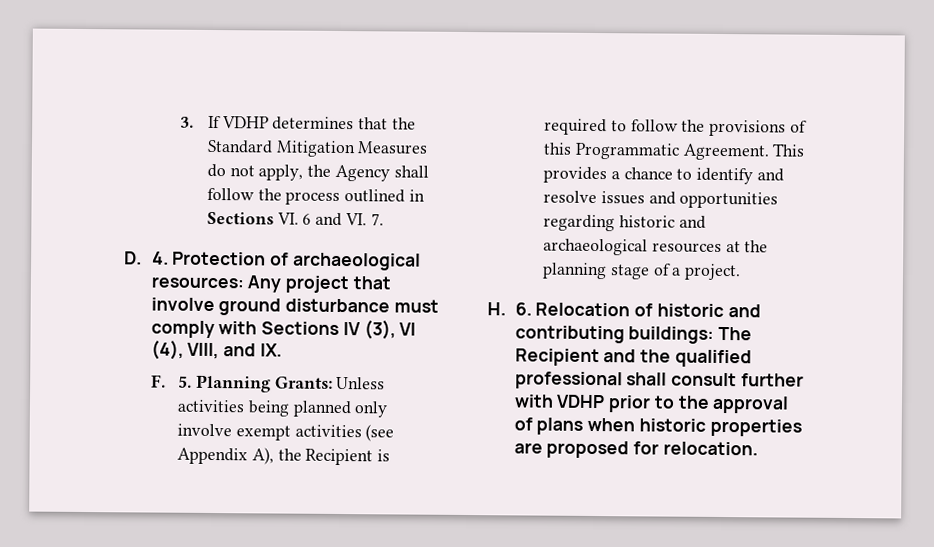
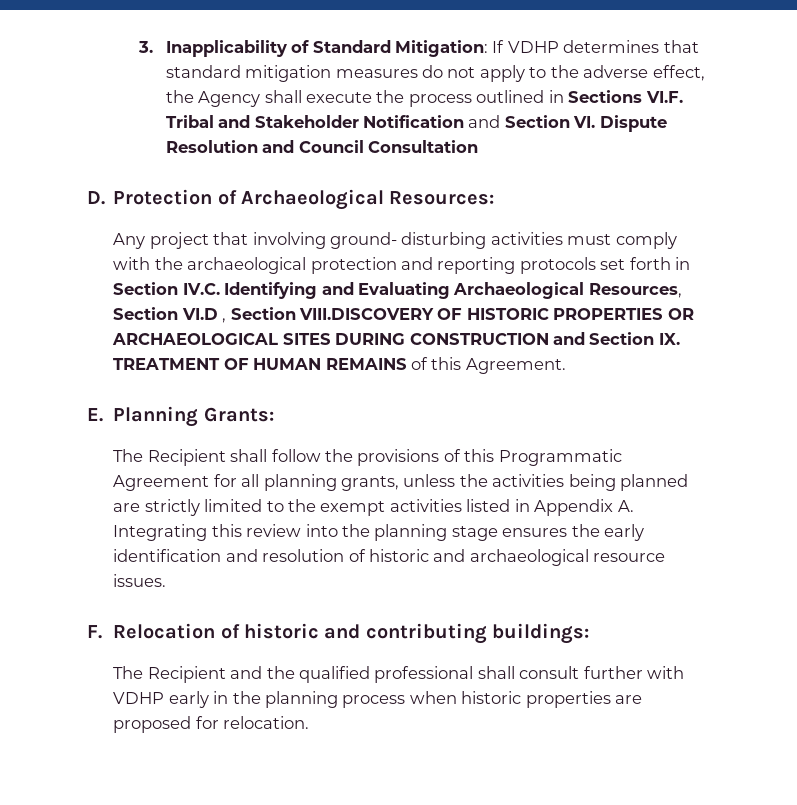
- 3. If VDHP determines that the Standard Mitigation Measures do not apply, the Agency shall follow the process outlined in Sections VI. 6 and VI. 7.
+ 3. Inapplicability of Standard Mitigation: If VDHP determines that standard mitigation measures do not apply to the adverse effect, the Agency shall execute the process outlined in Sections VI.F. Tribal and Stakeholder Notification and Section VI. Dispute Resolution and Council Consultation
- D. 4. Protection of archaeological resources: Any project that involve ground disturbance must comply with Sections IV (3), VI (4), VIII, and IX.
- F. 5. Planning Grants: Unless activities being planned only involve exempt activities (see Appendix A), the Recipient is required to follow the provisions of this Programmatic Agreement. This provides a chance to identify and resolve issues and opportunities regarding historic and archaeological resources at the planning stage of a project.
- H. 6. Relocation of historic and contributing buildings: The Recipient and the qualified professional shall consult further with VDHP prior to the approval of plans when historic properties are proposed for relocation.
+ D. Protection of Archaeological Resources:
+ Any project that involving ground- disturbing activities must comply with the archaeological protection and reporting protocols set forth in Section IV.C. Identifying and Evaluating Archaeological Resources, Section VI.D , Section VIII.DISCOVERY OF HISTORIC PROPERTIES OR ARCHAEOLOGICAL SITES DURING CONSTRUCTION and Section IX. TREATMENT OF HUMAN REMAINS of this Agreement.
+ E. Planning Grants:
+ The Recipient shall follow the provisions of this Programmatic Agreement for all planning grants, unless the activities being planned are strictly limited to the exempt activities listed in Appendix A. Integrating this review into the planning stage ensures the early identification and resolution of historic and archaeological resource issues.
+ F. Relocation of historic and contributing buildings:
+ The Recipient and the qualified professional shall consult further with VDHP early in the planning process when historic properties are proposed for relocation.

